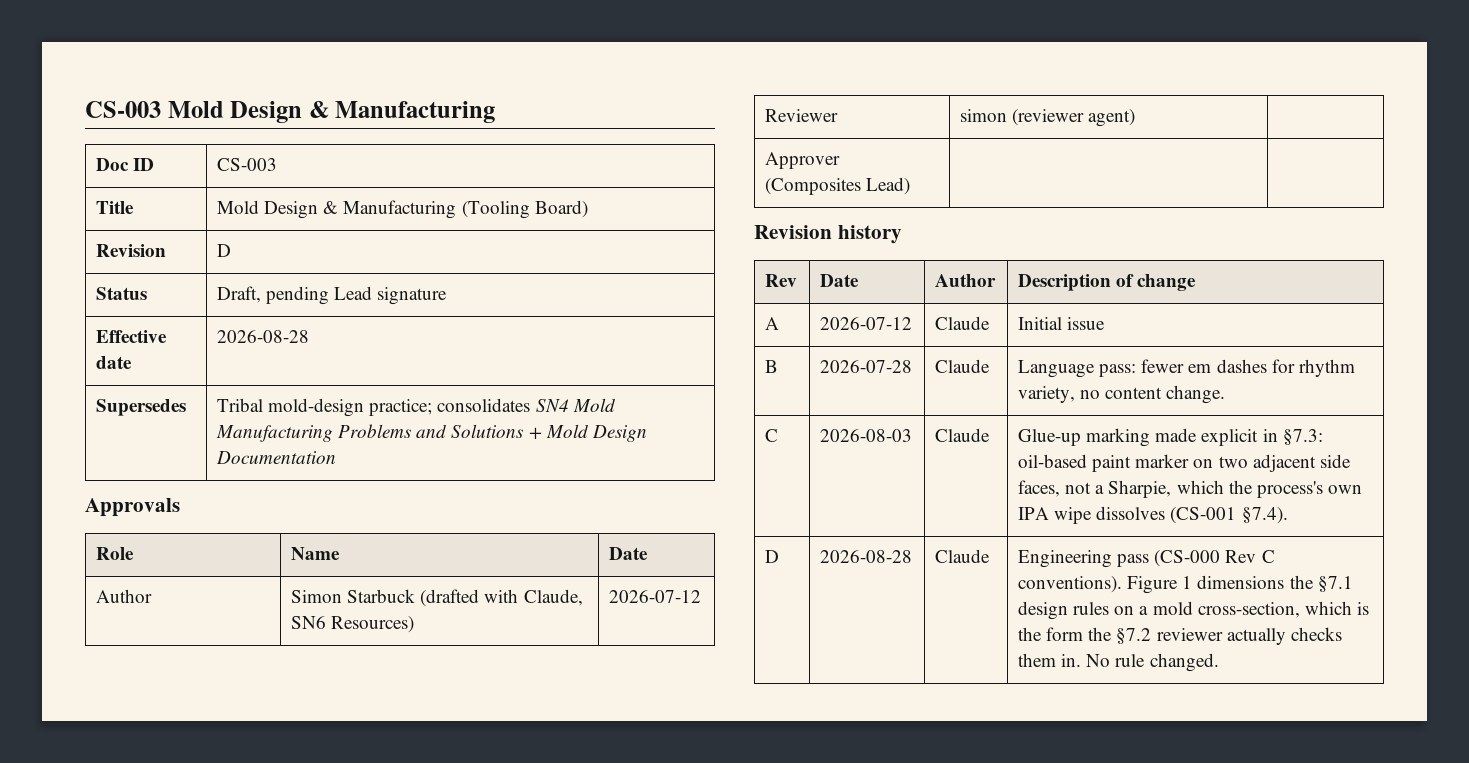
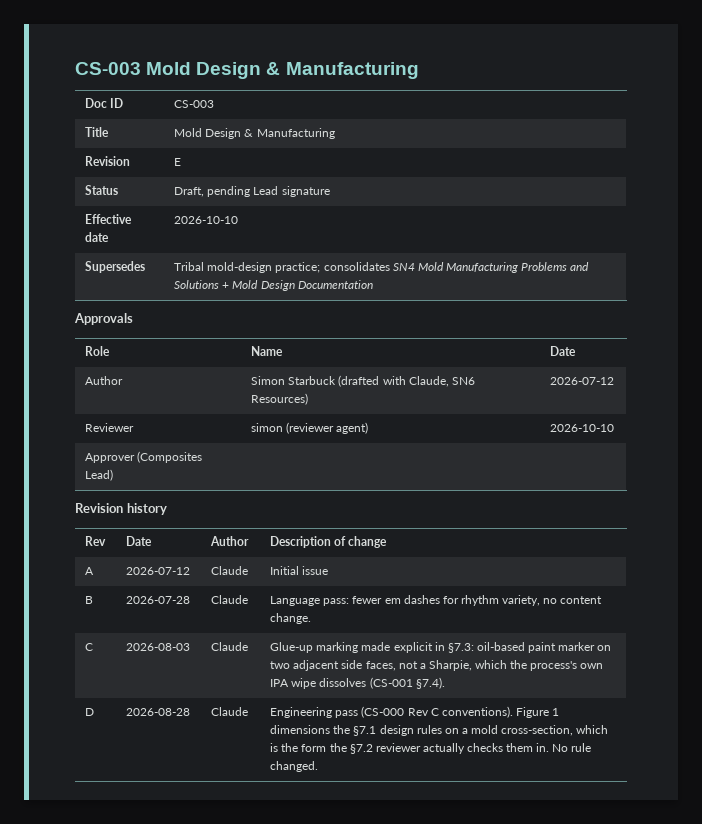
- Title | Mold Design & Manufacturing (Tooling Board)
+ Title | Mold Design & Manufacturing
- Revision | D
+ Revision | E
- Effective date | 2026-08-28
+ Effective date | 2026-10-10
- Reviewer | simon (reviewer agent) |
+ Reviewer | simon (reviewer agent) | 2026-10-10

